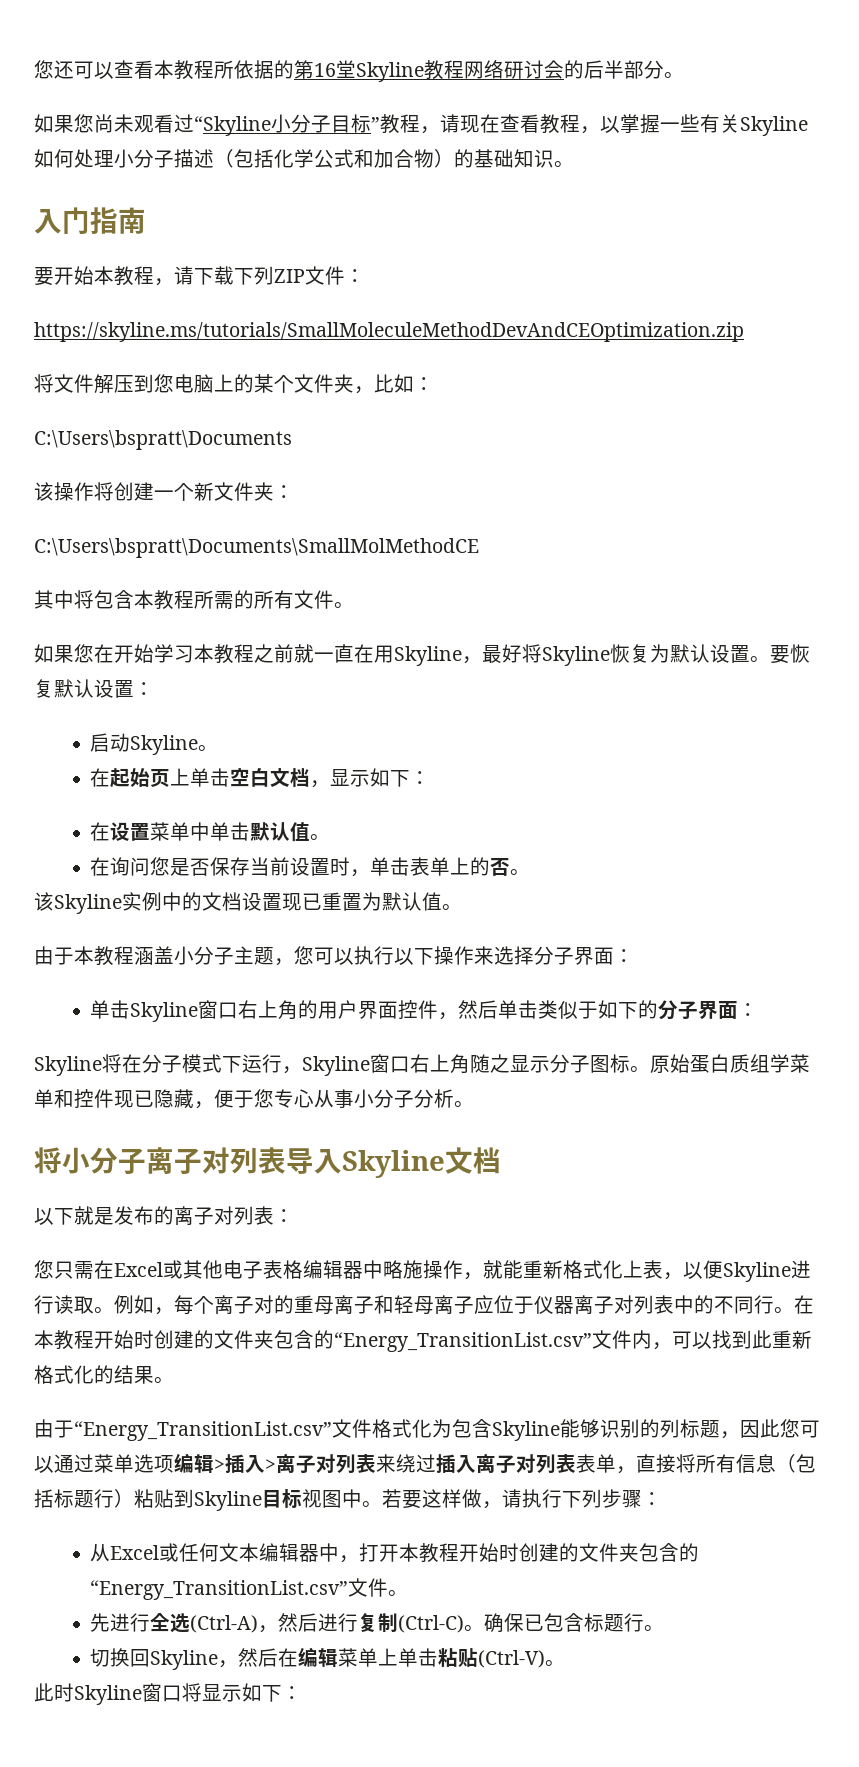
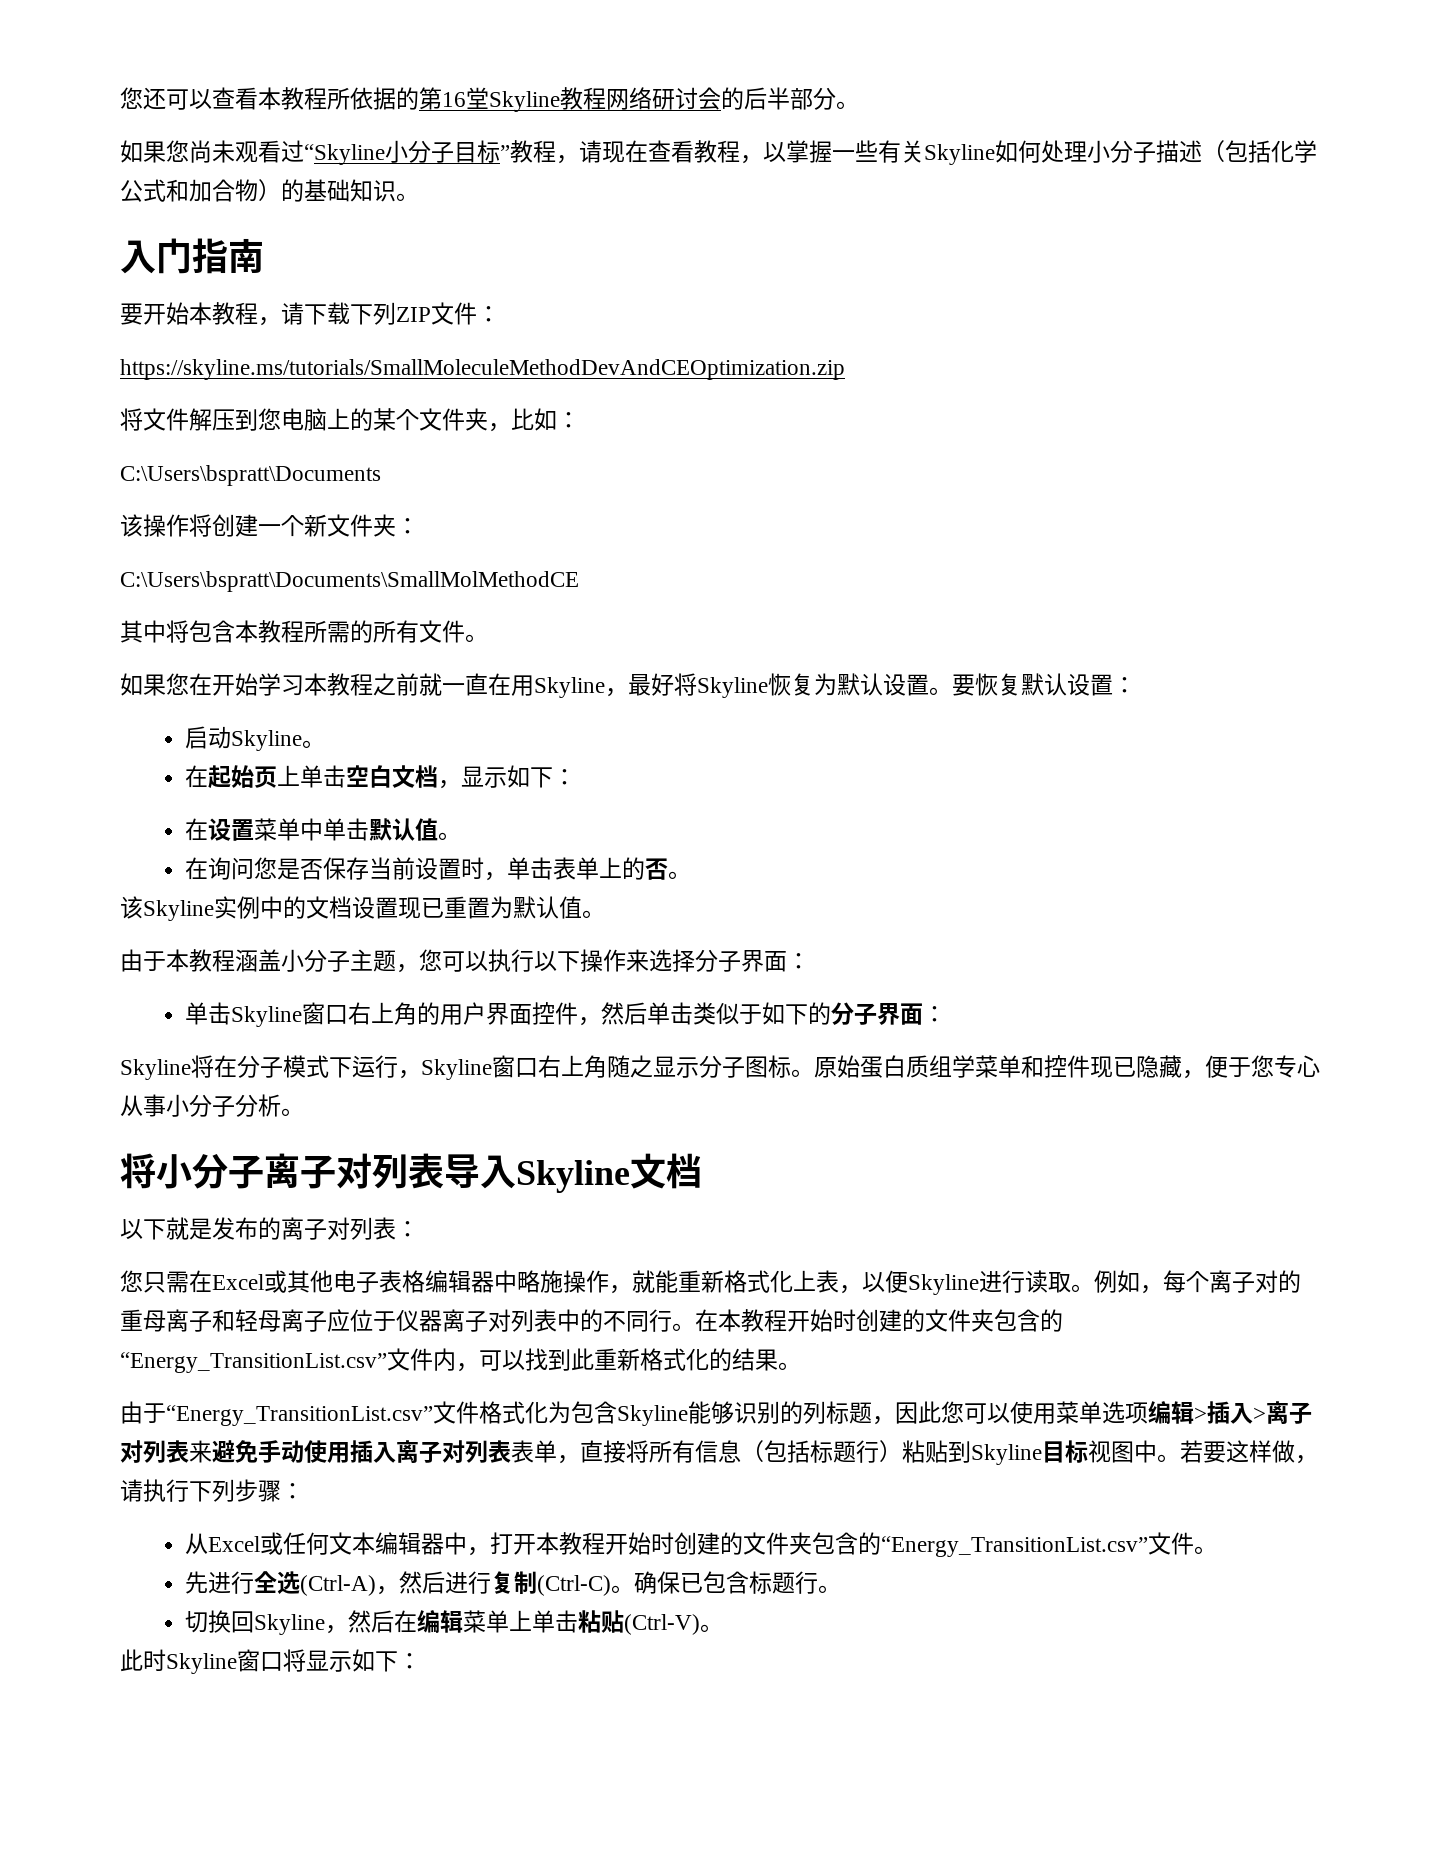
- 由于“Energy_TransitionList.csv”文件格式化为包含Skyline能够识别的列标题，因此您可以通过菜单选项编辑>插入>离子对列表来绕过插入离子对列表表单，直接将所有信息（包括标题行）粘贴到Skyline目标视图中。
+ 由于“Energy_TransitionList.csv”文件格式化为包含Skyline能够识别的列标题，因此您可以使用菜单选项编辑>插入>离子对列表来避免手动使用插入离子对列表表单，直接将所有信息（包括标题行）粘贴到Skyline目标视图中。

